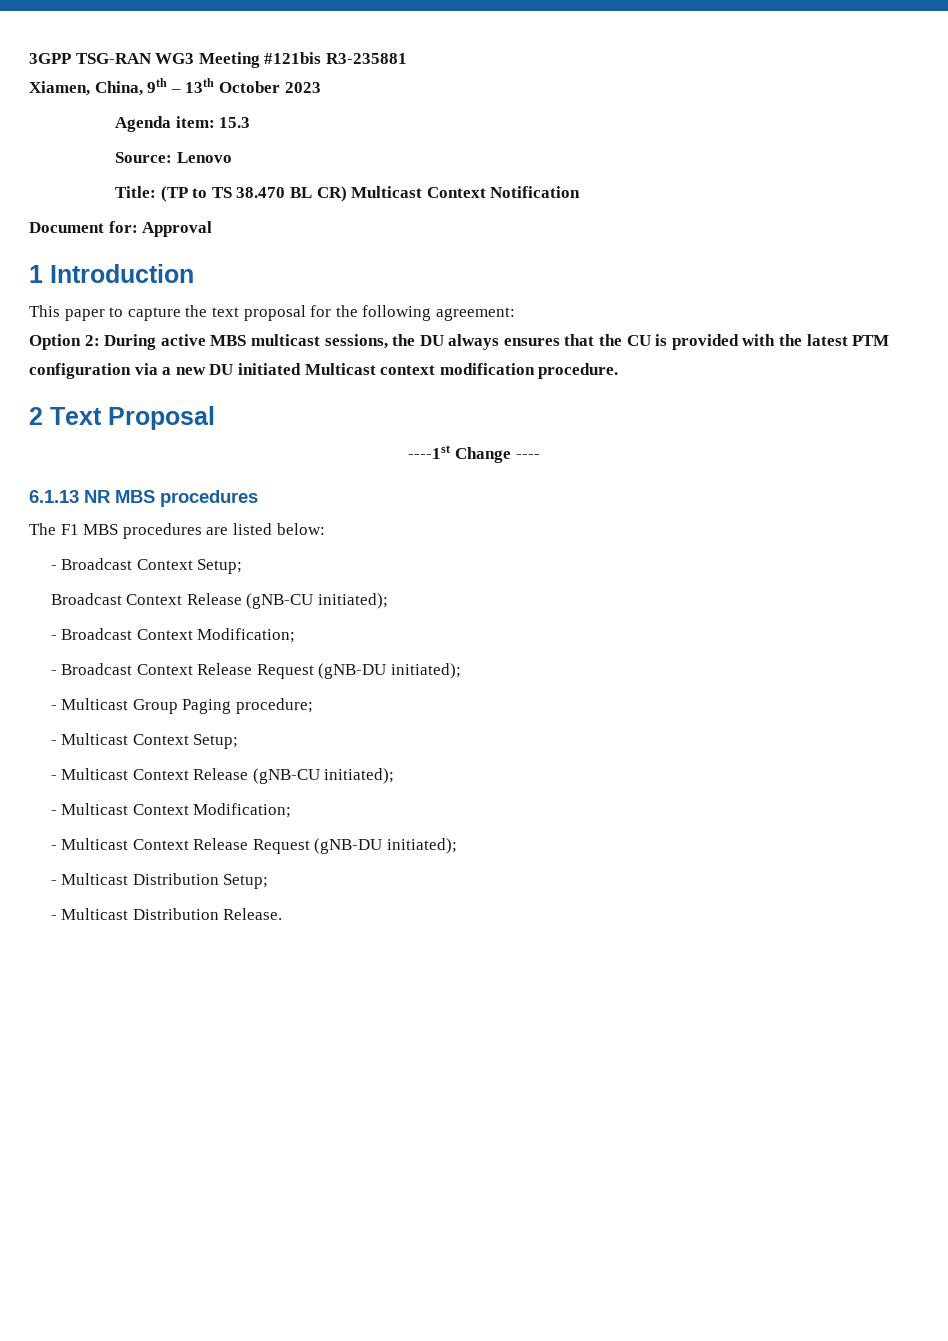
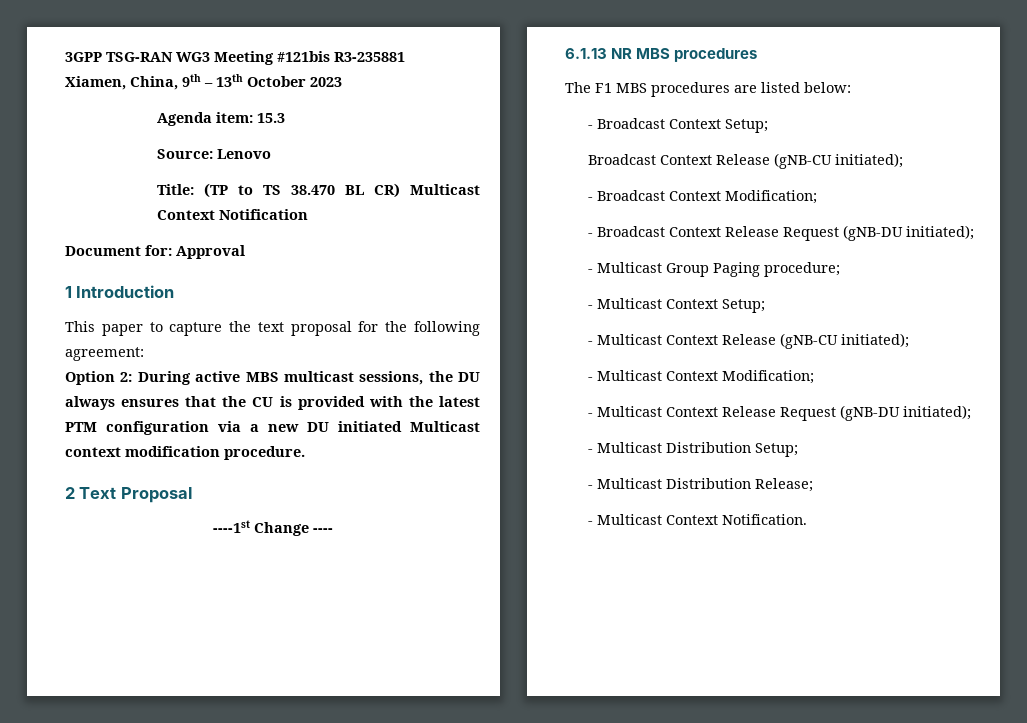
- - Multicast Distribution Release.
+ - Multicast Distribution Release;
+ - Multicast Context Notification.

